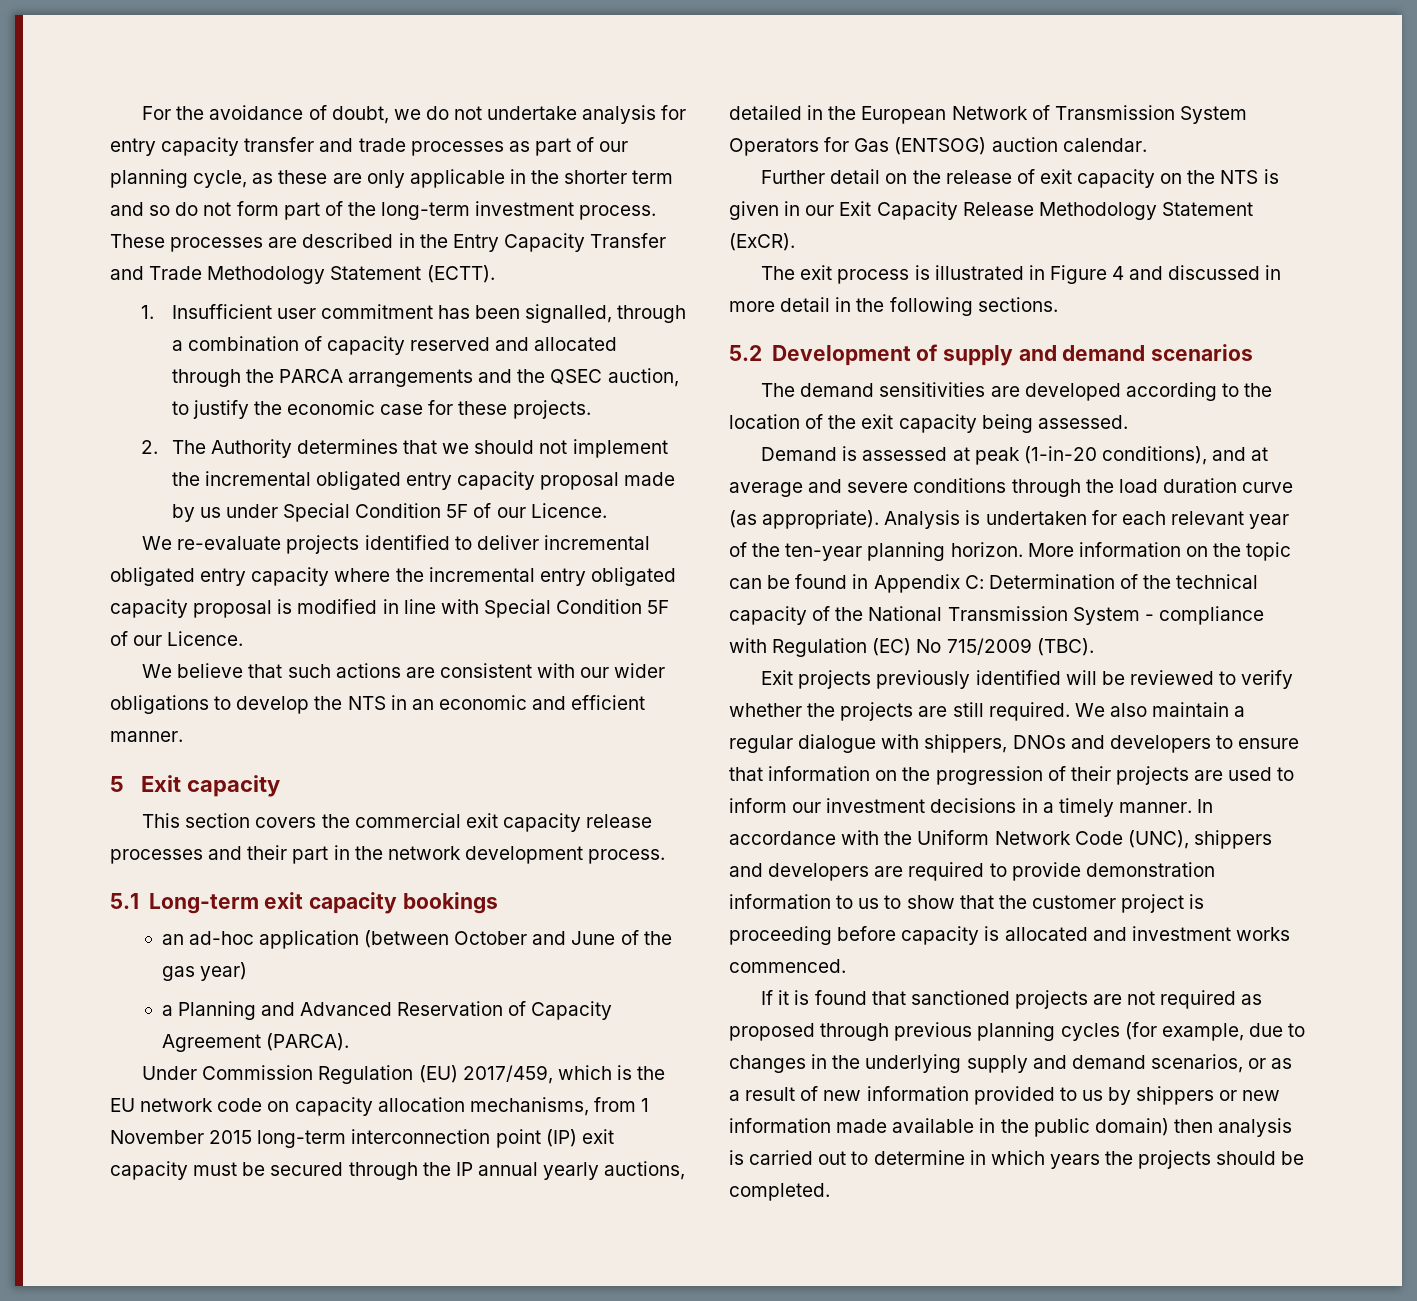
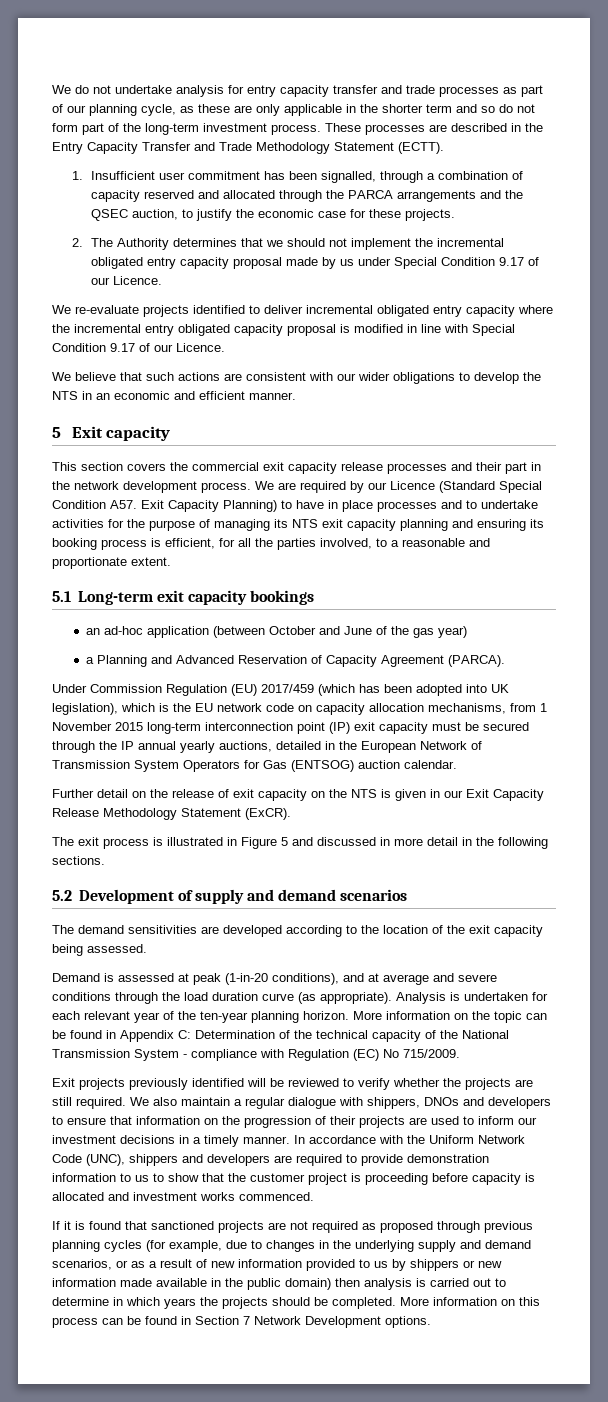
- For the avoidance of doubt, we do not undertake analysis for entry capacity transfer and trade processes as part of our planning cycle, as these are only applicable in the shorter term and so do not form part of the long-term investment process.
+ We do not undertake analysis for entry capacity transfer and trade processes as part of our planning cycle, as these are only applicable in the shorter term and so do not form part of the long-term investment process.
- 2. The Authority determines that we should not implement the incremental obligated entry capacity proposal made by us under Special Condition 5F of our Licence.
+ 2. The Authority determines that we should not implement the incremental obligated entry capacity proposal made by us under Special Condition 9.17 of our Licence.
- We re-evaluate projects identified to deliver incremental obligated entry capacity where the incremental entry obligated capacity proposal is modified in line with Special Condition 5F of our Licence.
+ We re-evaluate projects identified to deliver incremental obligated entry capacity where the incremental entry obligated capacity proposal is modified in line with Special Condition 9.17 of our Licence.
+ We are required by our Licence (Standard Special Condition A57. Exit Capacity Planning) to have in place processes and to undertake activities for the purpose of managing its NTS exit capacity planning and ensuring its booking process is efficient, for all the parties involved, to a reasonable and proportionate extent.
- Under Commission Regulation (EU) 2017/459, which is the EU network code on capacity allocation mechanisms, from 1 November 2015 long-term interconnection point (IP) exit capacity must be secured through the IP annual yearly auctions, detailed in the European Network of Transmission System Operators for Gas (ENTSOG) auction calendar.
+ Under Commission Regulation (EU) 2017/459 (which has been adopted into UK legislation), which is the EU network code on capacity allocation mechanisms, from 1 November 2015 long-term interconnection point (IP) exit capacity must be secured through the IP annual yearly auctions, detailed in the European Network of Transmission System Operators for Gas (ENTSOG) auction calendar.
- The exit process is illustrated in Figure 4 and discussed in more detail in the following sections.
+ The exit process is illustrated in Figure 5 and discussed in more detail in the following sections.
- More information on the topic can be found in Appendix C: Determination of the technical capacity of the National Transmission System - compliance with Regulation (EC) No 715/2009 (TBC).
+ More information on the topic can be found in Appendix C: Determination of the technical capacity of the National Transmission System - compliance with Regulation (EC) No 715/2009.
+ More information on this process can be found in Section 7 Network Development options.

